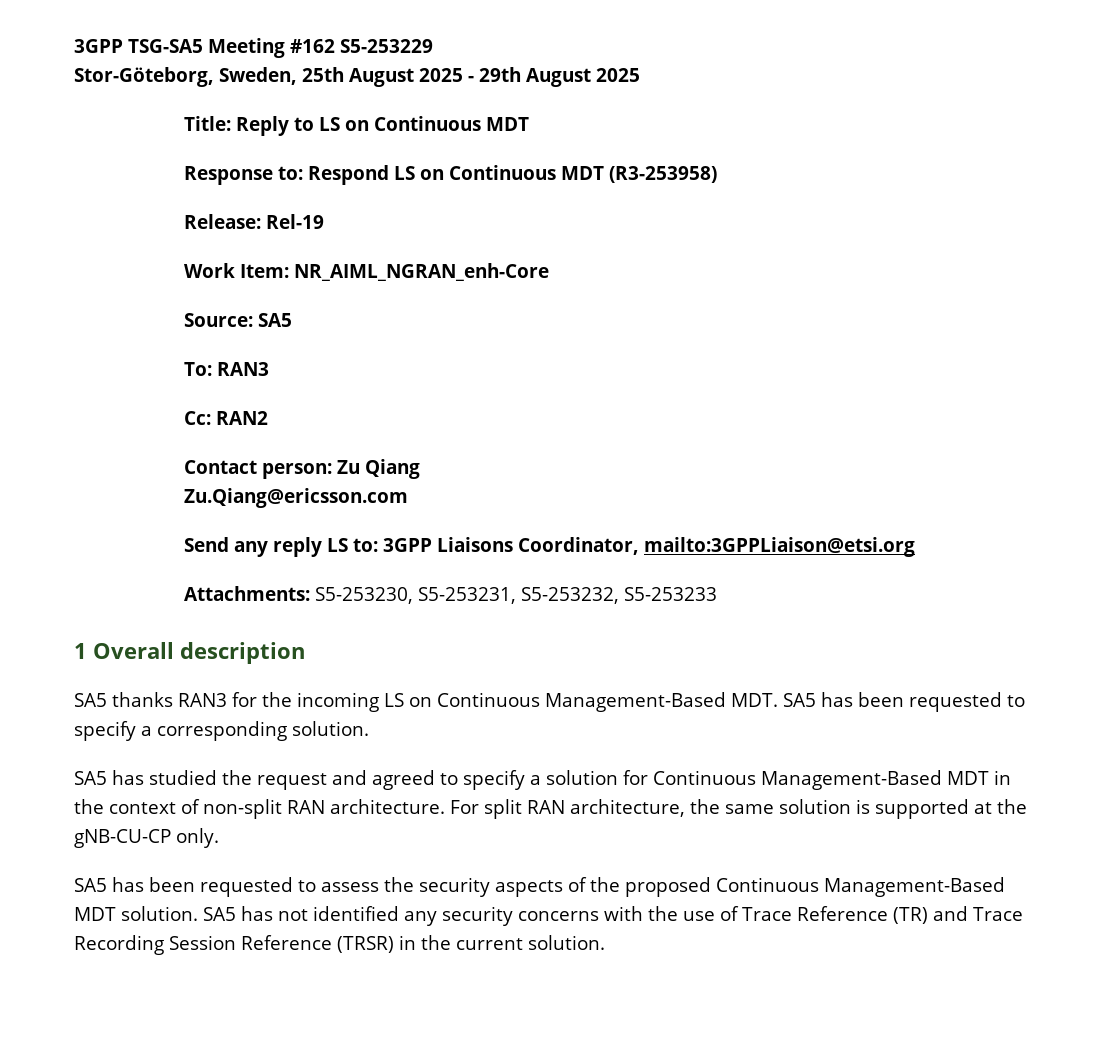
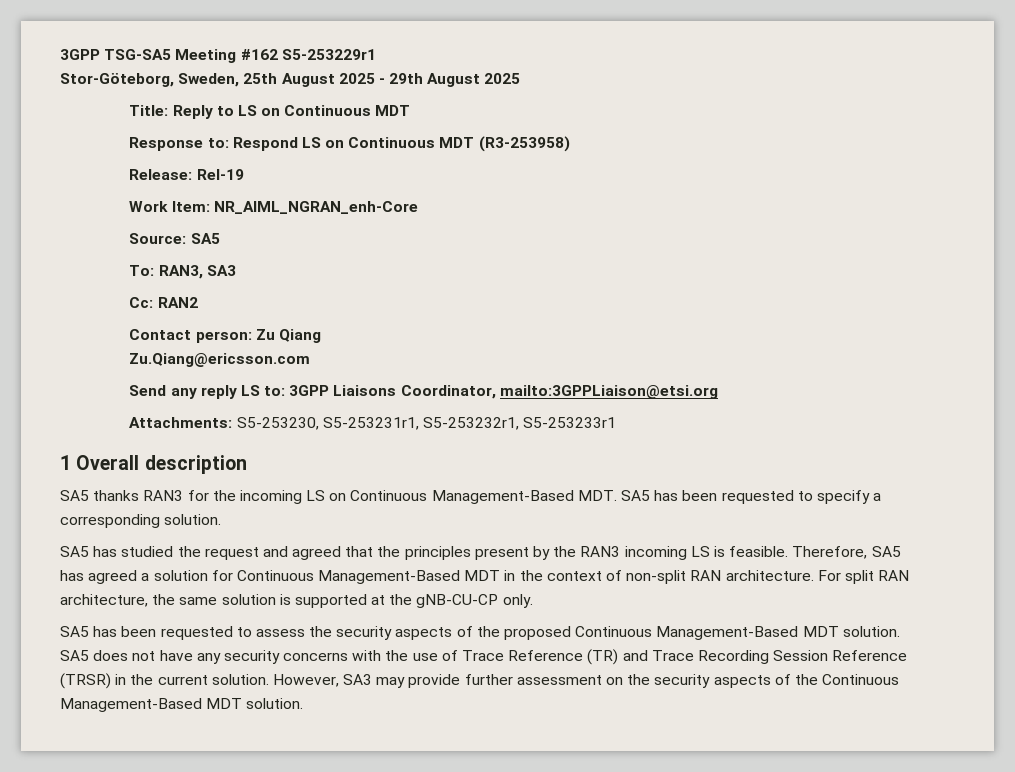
- 3GPP TSG-SA5 Meeting #162 S5-253229
+ 3GPP TSG-SA5 Meeting #162 S5-253229r1
- To: RAN3
+ To: RAN3, SA3
- Attachments: S5-253230, S5-253231, S5-253232, S5-253233
+ Attachments: S5-253230, S5-253231r1, S5-253232r1, S5-253233r1
- SA5 has studied the request and agreed to specify a solution for Continuous Management-Based MDT in the context of non-split RAN architecture.
+ SA5 has studied the request and agreed that the principles present by the RAN3 incoming LS is feasible. Therefore, SA5 has agreed a solution for Continuous Management-Based MDT in the context of non-split RAN architecture.
- SA5 has not identified any security concerns with the use of Trace Reference (TR) and Trace Recording Session Reference (TRSR) in the current solution.
+ SA5 does not have any security concerns with the use of Trace Reference (TR) and Trace Recording Session Reference (TRSR) in the current solution.
+ However, SA3 may provide further assessment on the security aspects of the Continuous Management-Based MDT solution.

